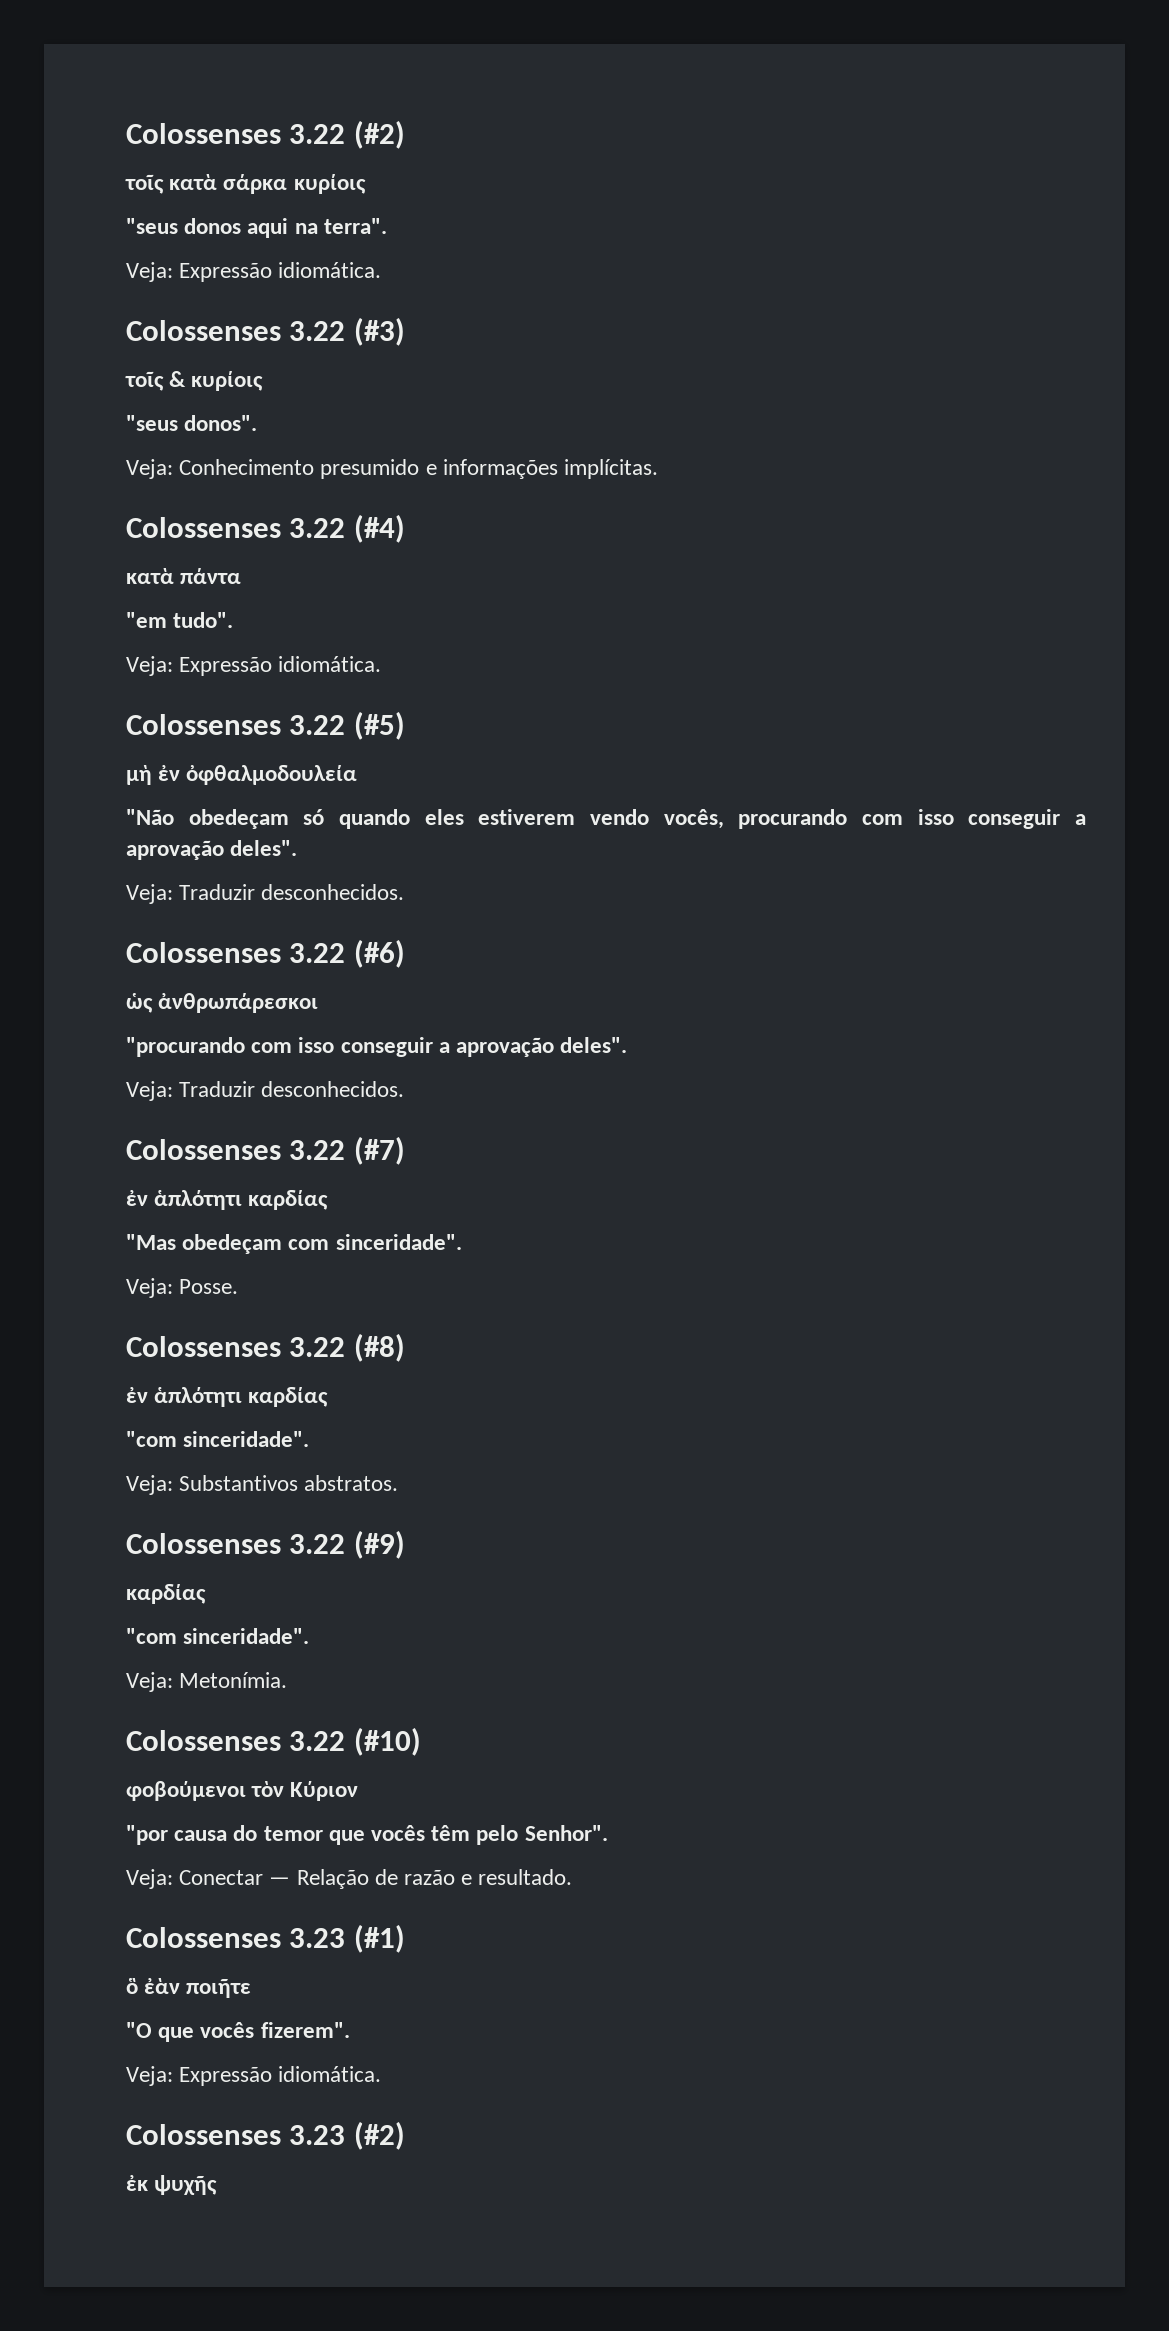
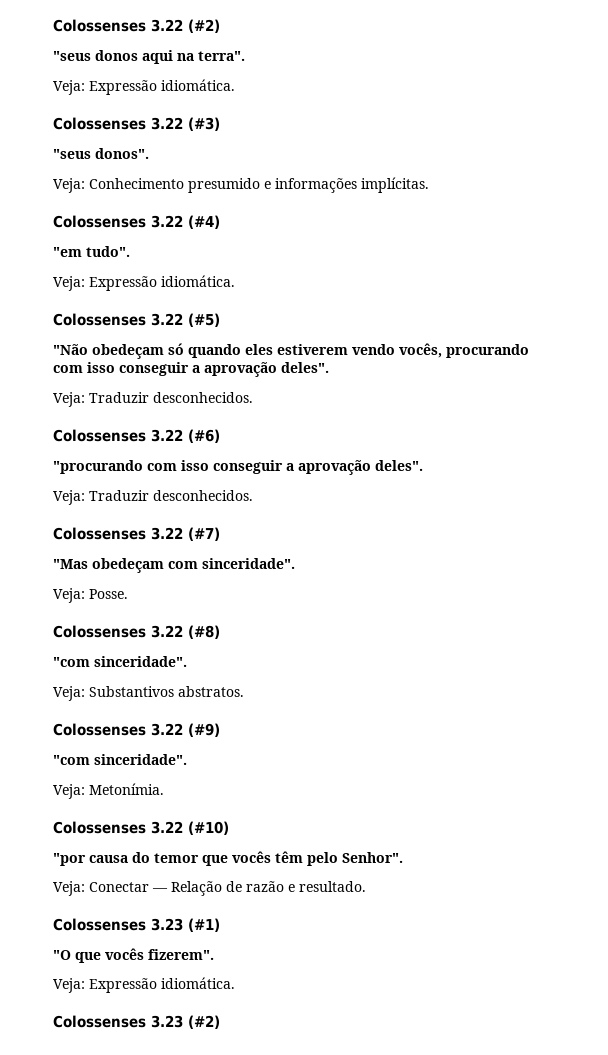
- τοῖς κατὰ σάρκα κυρίοις
- τοῖς & κυρίοις
- κατὰ πάντα
- μὴ ἐν ὀφθαλμοδουλεία
- ὡς ἀνθρωπάρεσκοι
  Colossenses 3.22 (#7)
- ἐν ἁπλότητι καρδίας
  Colossenses 3.22 (#8)
- ἐν ἁπλότητι καρδίας
  Colossenses 3.22 (#9)
- καρδίας
- φοβούμενοι τὸν Κύριον
- ὃ ἐὰν ποιῆτε
- ἐκ ψυχῆς

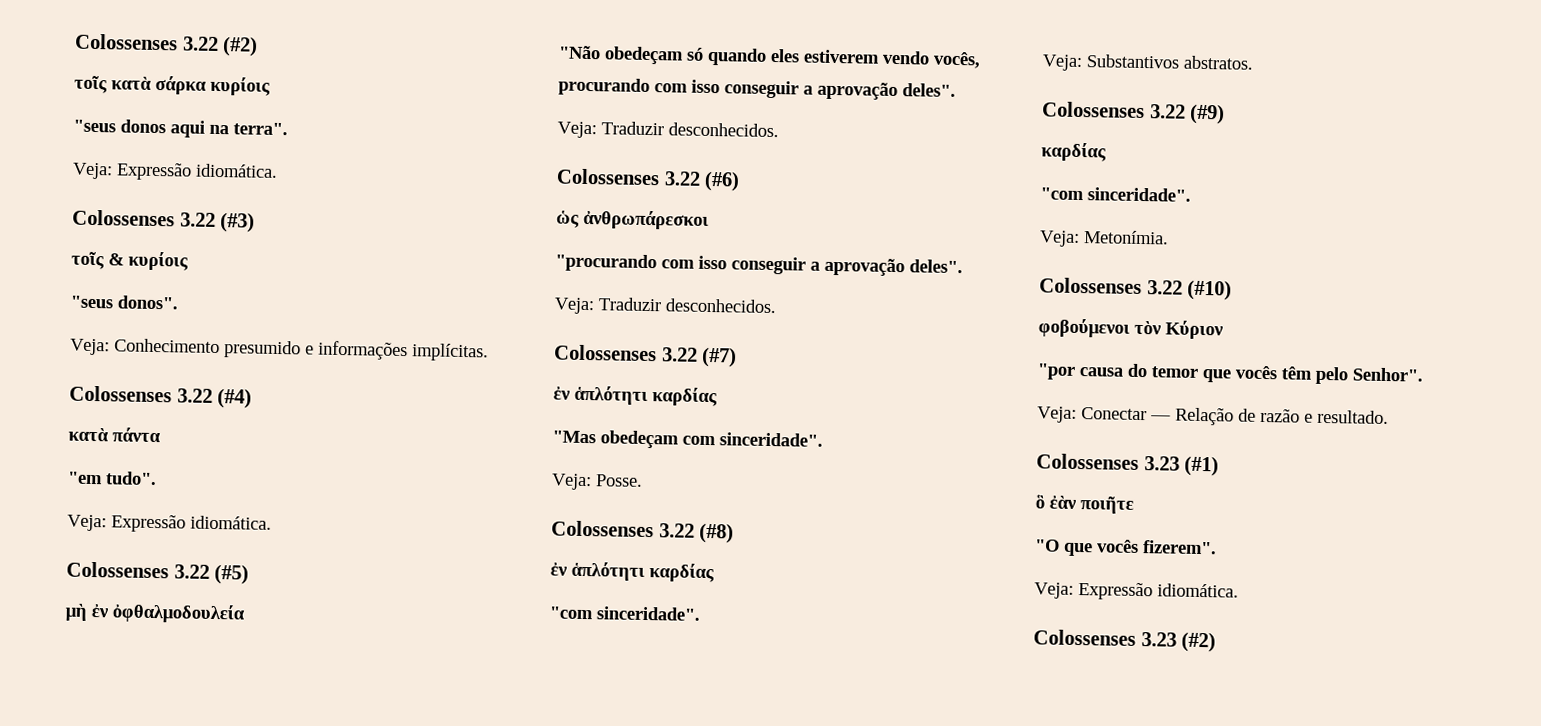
+ τοῖς κατὰ σάρκα κυρίοις
+ τοῖς & κυρίοις
+ κατὰ πάντα
+ μὴ ἐν ὀφθαλμοδουλεία
+ ὡς ἀνθρωπάρεσκοι
  Colossenses 3.22 (#7)
+ ἐν ἁπλότητι καρδίας
  Colossenses 3.22 (#8)
+ ἐν ἁπλότητι καρδίας
  Colossenses 3.22 (#9)
+ καρδίας
+ φοβούμενοι τὸν Κύριον
+ ὃ ἐὰν ποιῆτε

